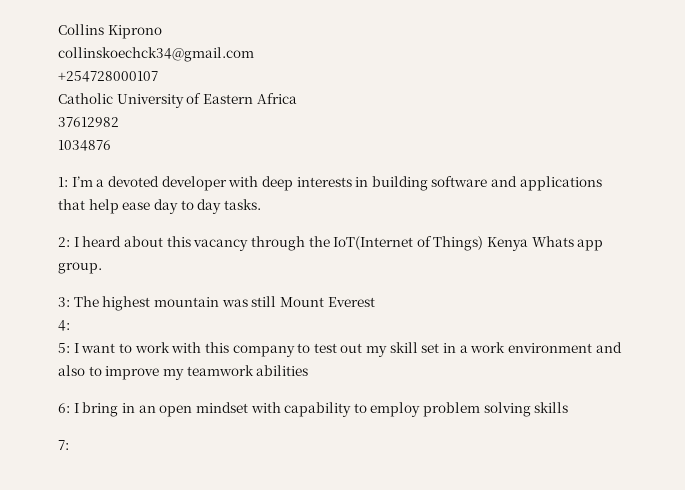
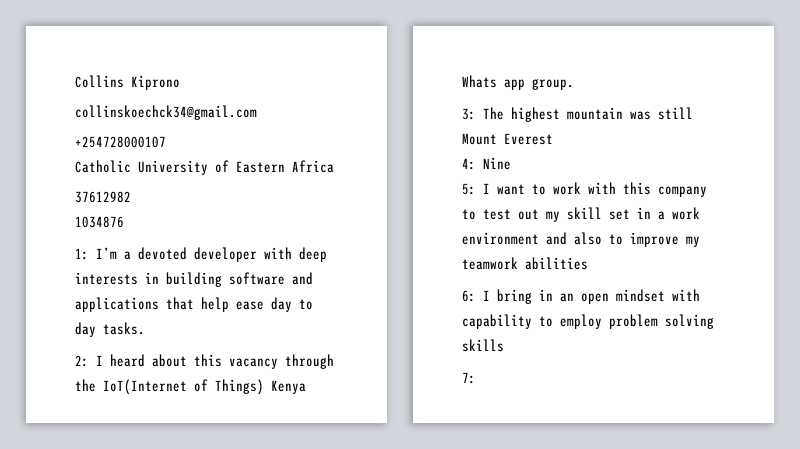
- 4:
+ 4: Nine

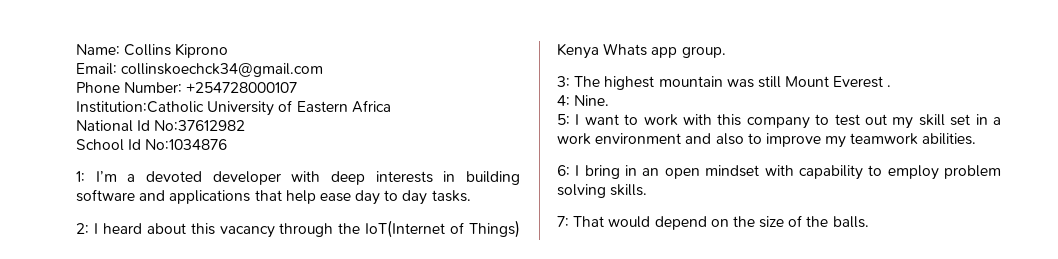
- Collins Kiprono
+ Name: Collins Kiprono
- collinskoechck34@gmail.com
+ Email: collinskoechck34@gmail.com
- +254728000107
+ Phone Number: +254728000107
- Catholic University of Eastern Africa
+ Institution:Catholic University of Eastern Africa
- 37612982
- 1034876
+ National Id No:37612982
+ School Id No:1034876
- 3: The highest mountain was still Mount Everest
+ 3: The highest mountain was still Mount Everest .
- 4: Nine
+ 4: Nine.
- 5: I want to work with this company to test out my skill set in a work environment and also to improve my teamwork abilities
+ 5: I want to work with this company to test out my skill set in a work environment and also to improve my teamwork abilities.
- 6: I bring in an open mindset with capability to employ problem solving skills
+ 6: I bring in an open mindset with capability to employ problem solving skills.
- 7:
+ 7: That would depend on the size of the balls.

